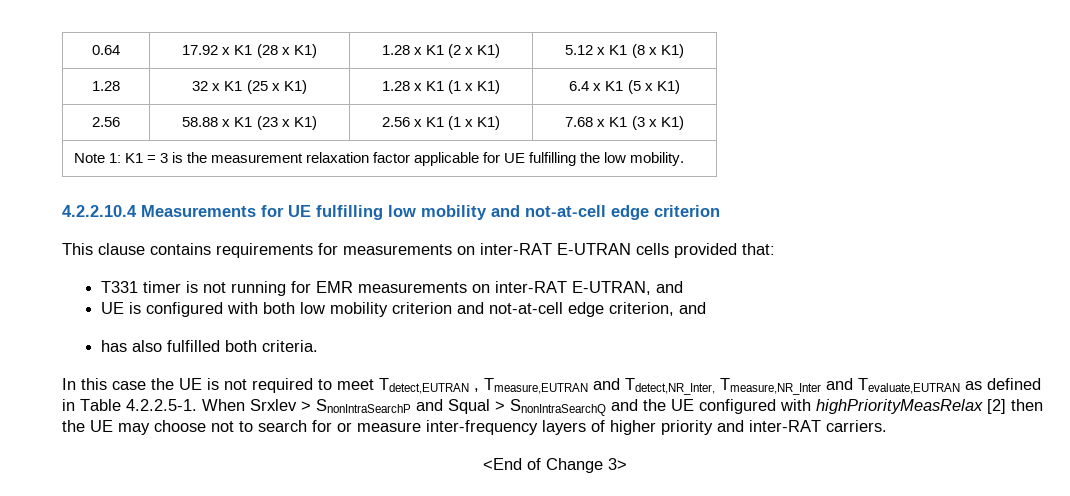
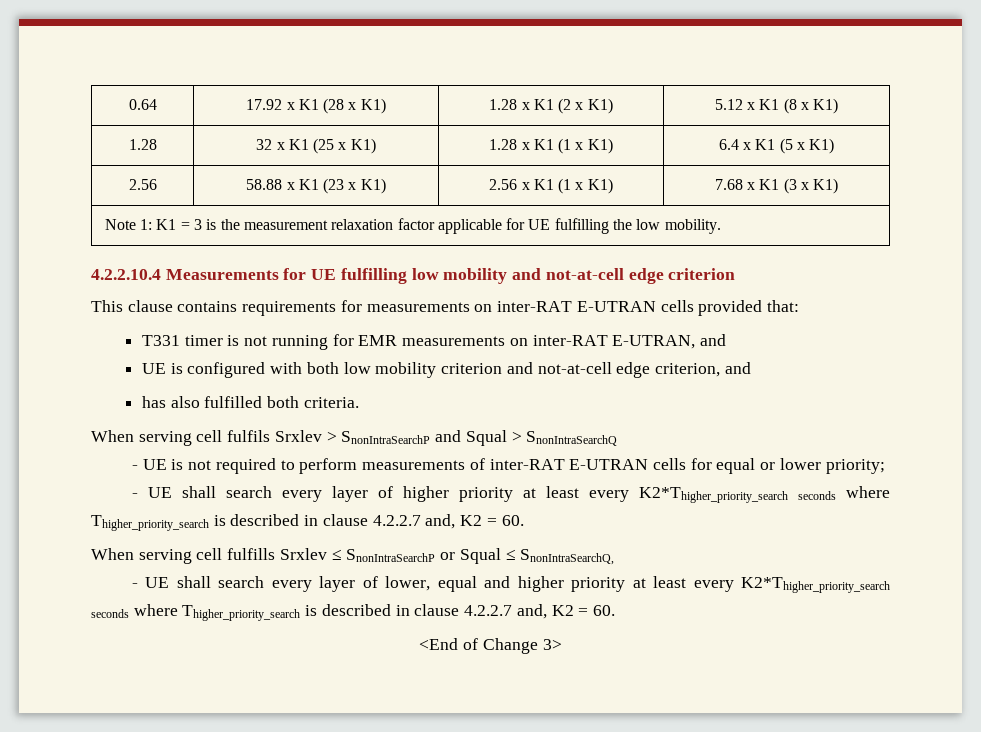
- In this case the UE is not required to meet Tdetect,EUTRAN , Tmeasure,EUTRAN and Tdetect,NR_Inter, Tmeasure,NR_Inter and Tevaluate,EUTRAN as defined in Table 4.2.2.5-1. When Srxlev > SnonIntraSearchP and Squal > SnonIntraSearchQ and the UE configured with highPriorityMeasRelax [2] then the UE may choose not to search for or measure inter-frequency layers of higher priority and inter-RAT carriers.
+ When serving cell fulfils Srxlev > SnonIntraSearchP and Squal > SnonIntraSearchQ
+ - UE is not required to perform measurements of inter-RAT E-UTRAN cells for equal or lower priority;
+ - UE shall search every layer of higher priority at least every K2*Thigher_priority_search seconds where Thigher_priority_search is described in clause 4.2.2.7 and, K2 = 60.
+ When serving cell fulfills Srxlev ≤ SnonIntraSearchP or Squal ≤ SnonIntraSearchQ,
+ - UE shall search every layer of lower, equal and higher priority at least every K2*Thigher_priority_search seconds where Thigher_priority_search is described in clause 4.2.2.7 and, K2 = 60.

